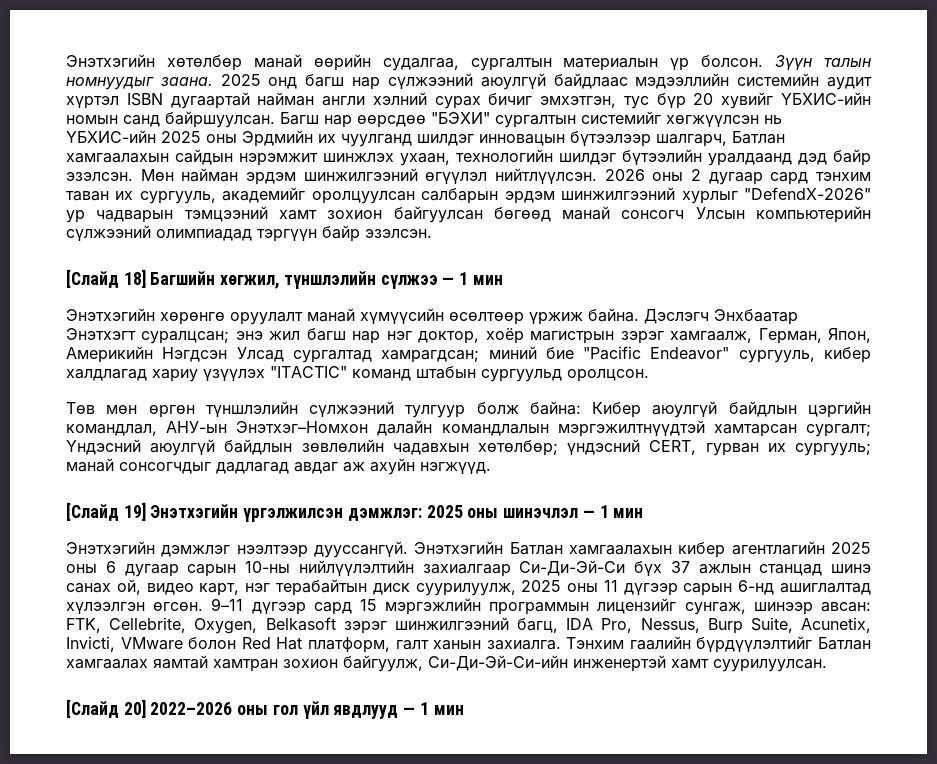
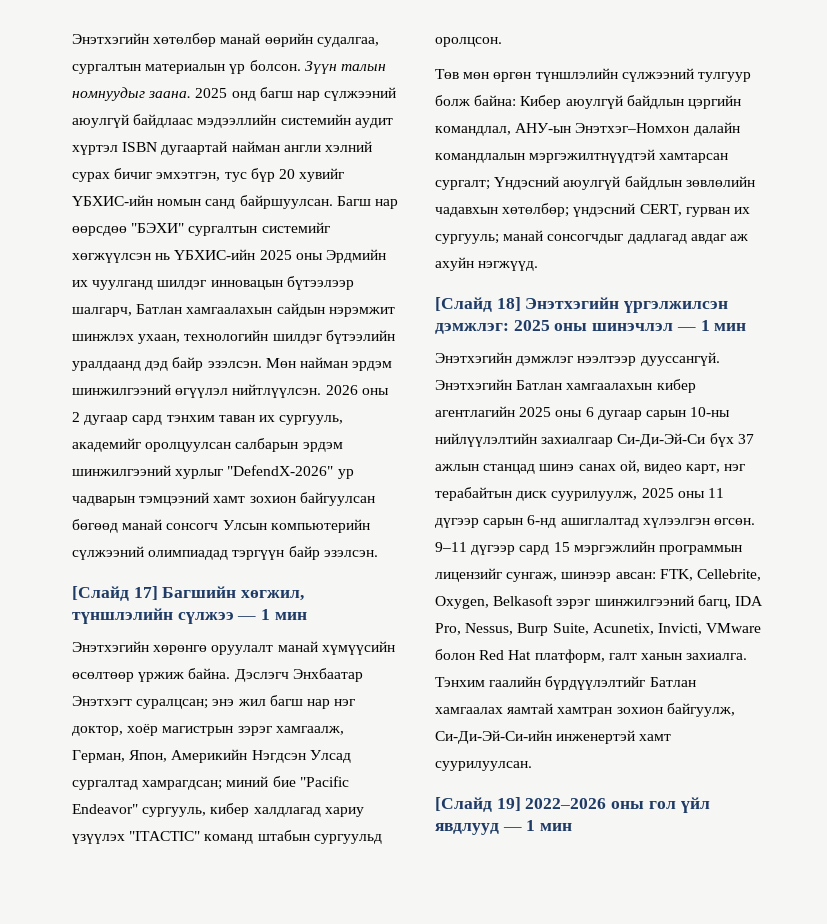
- [Слайд 18] Багшийн хөгжил, түншлэлийн сүлжээ — 1 мин
+ [Слайд 17] Багшийн хөгжил, түншлэлийн сүлжээ — 1 мин
- [Слайд 19] Энэтхэгийн үргэлжилсэн дэмжлэг: 2025 оны шинэчлэл — 1 мин
+ [Слайд 18] Энэтхэгийн үргэлжилсэн дэмжлэг: 2025 оны шинэчлэл — 1 мин
- [Слайд 20] 2022–2026 оны гол үйл явдлууд — 1 мин
+ [Слайд 19] 2022–2026 оны гол үйл явдлууд — 1 мин

